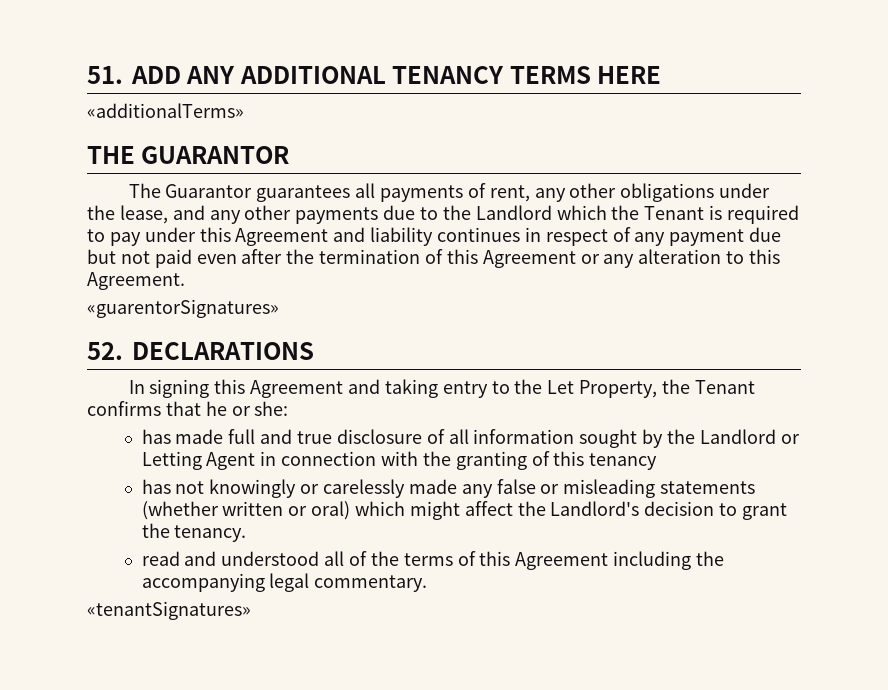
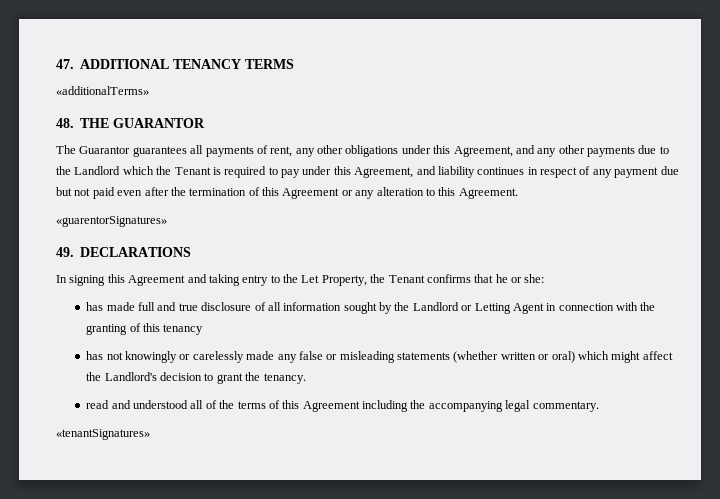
- 51. ADD ANY ADDITIONAL TENANCY TERMS HERE
+ 47. ADDITIONAL TENANCY TERMS
- THE GUARANTOR
+ 48. THE GUARANTOR
- The Guarantor guarantees all payments of rent, any other obligations under the lease, and any other payments due to the Landlord which the Tenant is required to pay under this Agreement and liability continues in respect of any payment due but not paid even after the termination of this Agreement or any alteration to this Agreement.
+ The Guarantor guarantees all payments of rent, any other obligations under this Agreement, and any other payments due to the Landlord which the Tenant is required to pay under this Agreement, and liability continues in respect of any payment due but not paid even after the termination of this Agreement or any alteration to this Agreement.
- 52. DECLARATIONS
+ 49. DECLARATIONS

